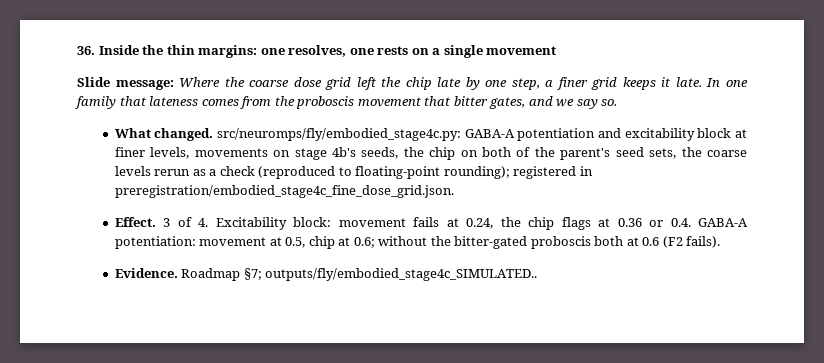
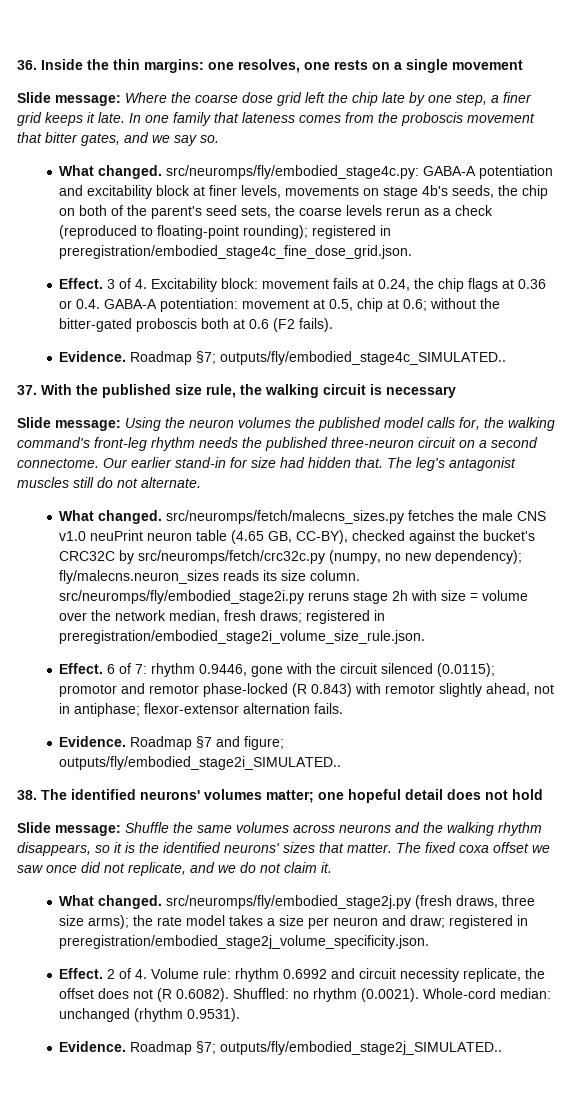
+ 37. With the published size rule, the walking circuit is necessary
+ Slide message: Using the neuron volumes the published model calls for, the walking command's front-leg rhythm needs the published three-neuron circuit on a second connectome. Our earlier stand-in for size had hidden that. The leg's antagonist muscles still do not alternate.
+ What changed. src/neuromps/fetch/malecns_sizes.py fetches the male CNS v1.0 neuPrint neuron table (4.65 GB, CC-BY), checked against the bucket's CRC32C by src/neuromps/fetch/crc32c.py (numpy, no new dependency); fly/malecns.neuron_sizes reads its size column. src/neuromps/fly/embodied_stage2i.py reruns stage 2h with size = volume over the network median, fresh draws; registered in preregistration/embodied_stage2i_volume_size_rule.json.
+ Effect. 6 of 7: rhythm 0.9446, gone with the circuit silenced (0.0115); promotor and remotor phase-locked (R 0.843) with remotor slightly ahead, not in antiphase; flexor-extensor alternation fails.
+ Evidence. Roadmap §7 and figure; outputs/fly/embodied_stage2i_SIMULATED..
+ 38. The identified neurons' volumes matter; one hopeful detail does not hold
+ Slide message: Shuffle the same volumes across neurons and the walking rhythm disappears, so it is the identified neurons' sizes that matter. The fixed coxa offset we saw once did not replicate, and we do not claim it.
+ What changed. src/neuromps/fly/embodied_stage2j.py (fresh draws, three size arms); the rate model takes a size per neuron and draw; registered in preregistration/embodied_stage2j_volume_specificity.json.
+ Effect. 2 of 4. Volume rule: rhythm 0.6992 and circuit necessity replicate, the offset does not (R 0.6082). Shuffled: no rhythm (0.0021). Whole-cord median: unchanged (rhythm 0.9531).
+ Evidence. Roadmap §7; outputs/fly/embodied_stage2j_SIMULATED..

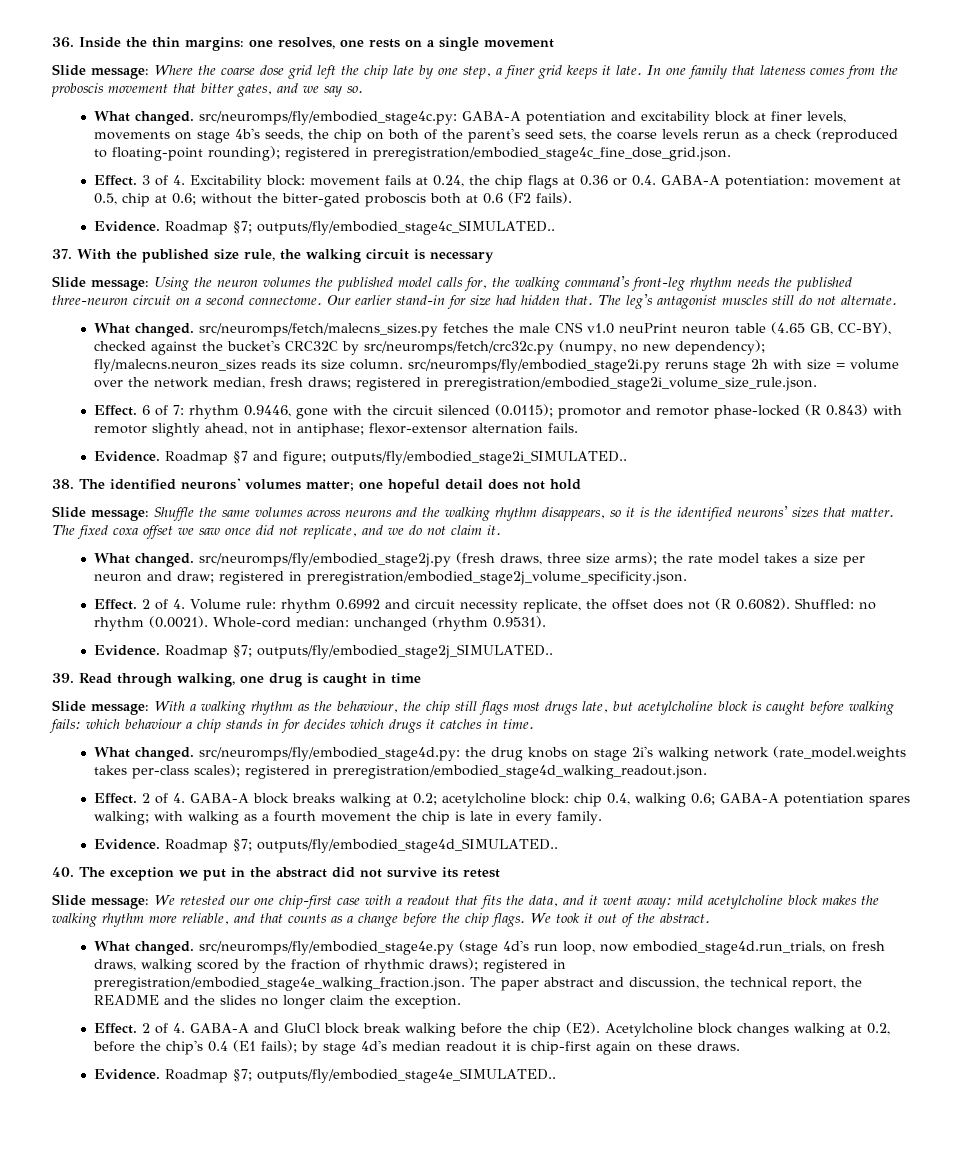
+ 39. Read through walking, one drug is caught in time
+ Slide message: With a walking rhythm as the behaviour, the chip still flags most drugs late, but acetylcholine block is caught before walking fails: which behaviour a chip stands in for decides which drugs it catches in time.
+ What changed. src/neuromps/fly/embodied_stage4d.py: the drug knobs on stage 2i's walking network (rate_model.weights takes per-class scales); registered in preregistration/embodied_stage4d_walking_readout.json.
+ Effect. 2 of 4. GABA-A block breaks walking at 0.2; acetylcholine block: chip 0.4, walking 0.6; GABA-A potentiation spares walking; with walking as a fourth movement the chip is late in every family.
+ Evidence. Roadmap §7; outputs/fly/embodied_stage4d_SIMULATED..
+ 40. The exception we put in the abstract did not survive its retest
+ Slide message: We retested our one chip-first case with a readout that fits the data, and it went away: mild acetylcholine block makes the walking rhythm more reliable, and that counts as a change before the chip flags. We took it out of the abstract.
+ What changed. src/neuromps/fly/embodied_stage4e.py (stage 4d's run loop, now embodied_stage4d.run_trials, on fresh draws, walking scored by the fraction of rhythmic draws); registered in preregistration/embodied_stage4e_walking_fraction.json. The paper abstract and discussion, the technical report, the README and the slides no longer claim the exception.
+ Effect. 2 of 4. GABA-A and GluCl block break walking before the chip (E2). Acetylcholine block changes walking at 0.2, before the chip's 0.4 (E1 fails); by stage 4d's median readout it is chip-first again on these draws.
+ Evidence. Roadmap §7; outputs/fly/embodied_stage4e_SIMULATED..

